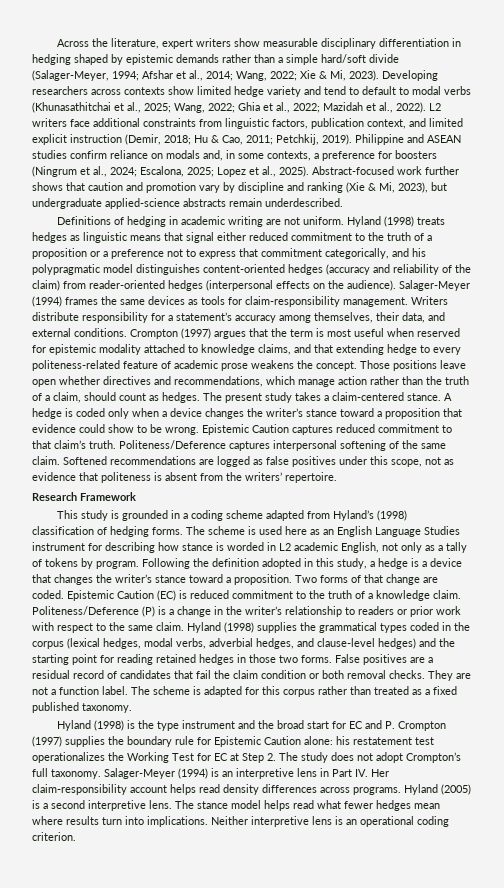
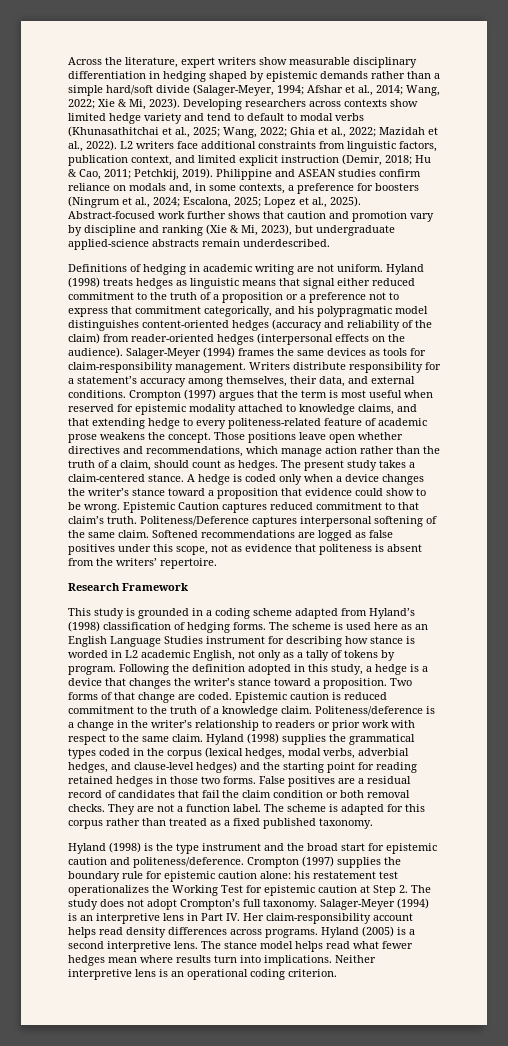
- Epistemic Caution (EC) is reduced commitment to the truth of a knowledge claim.
+ Epistemic caution is reduced commitment to the truth of a knowledge claim.
- Politeness/Deference (P) is a change in the writer’s relationship to readers or prior work with respect to the same claim.
+ Politeness/deference is a change in the writer’s relationship to readers or prior work with respect to the same claim.
- Hyland (1998) is the type instrument and the broad start for EC and P. Crompton (1997) supplies the boundary rule for Epistemic Caution alone: his restatement test operationalizes the Working Test for EC at Step 2. The study does not adopt Crompton’s full taxonomy.
+ Hyland (1998) is the type instrument and the broad start for epistemic caution and politeness/deference. Crompton (1997) supplies the boundary rule for epistemic caution alone: his restatement test operationalizes the Working Test for epistemic caution at Step 2. The study does not adopt Crompton’s full taxonomy.

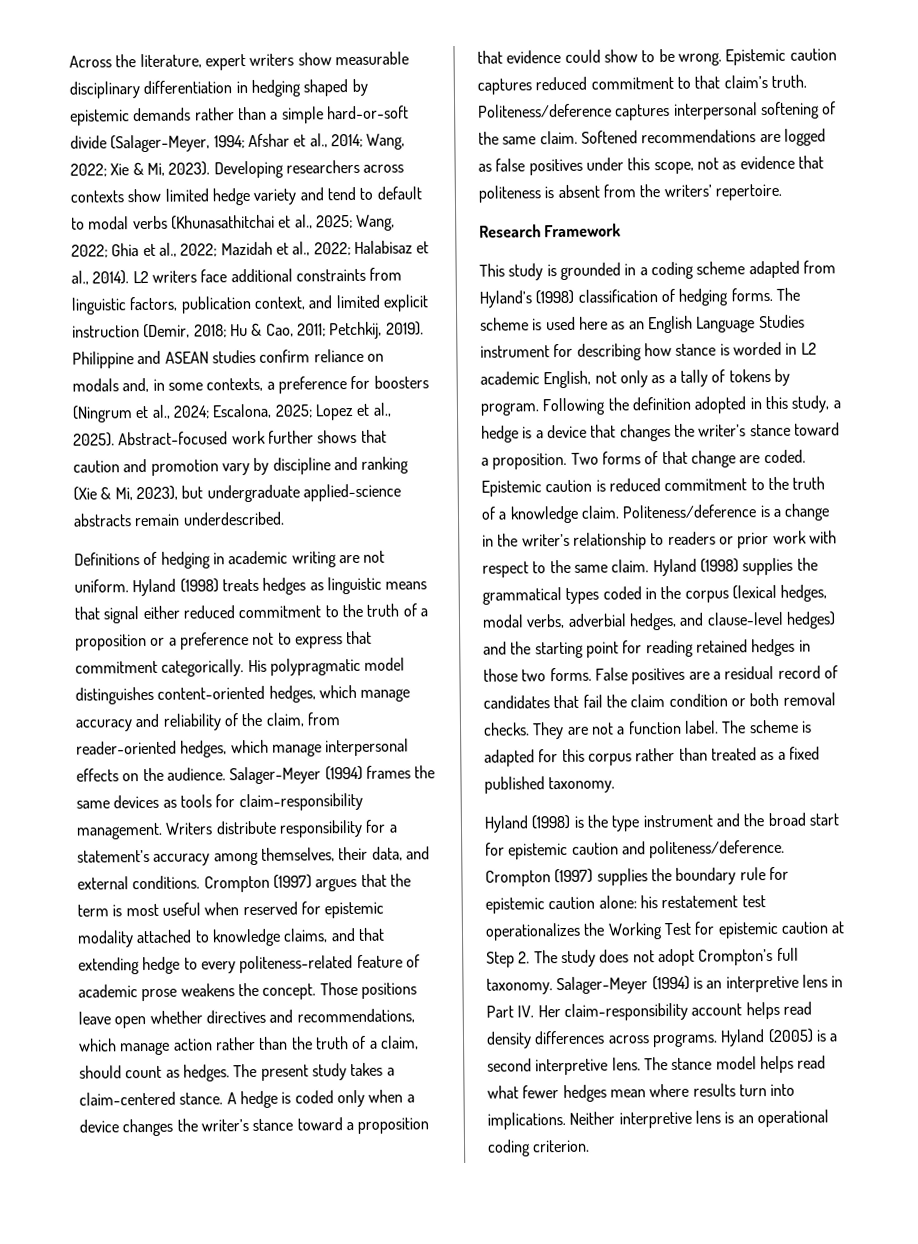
- Across the literature, expert writers show measurable disciplinary differentiation in hedging shaped by epistemic demands rather than a simple hard/soft divide (Salager-Meyer, 1994; Afshar et al., 2014; Wang, 2022; Xie & Mi, 2023).
+ Across the literature, expert writers show measurable disciplinary differentiation in hedging shaped by epistemic demands rather than a simple hard-or-soft divide (Salager-Meyer, 1994; Afshar et al., 2014; Wang, 2022; Xie & Mi, 2023).
- Developing researchers across contexts show limited hedge variety and tend to default to modal verbs (Khunasathitchai et al., 2025; Wang, 2022; Ghia et al., 2022; Mazidah et al., 2022).
+ Developing researchers across contexts show limited hedge variety and tend to default to modal verbs (Khunasathitchai et al., 2025; Wang, 2022; Ghia et al., 2022; Mazidah et al., 2022; Halabisaz et al., 2014).
- Hyland (1998) treats hedges as linguistic means that signal either reduced commitment to the truth of a proposition or a preference not to express that commitment categorically, and his polypragmatic model distinguishes content-oriented hedges (accuracy and reliability of the claim) from reader-oriented hedges (interpersonal effects on the audience).
+ Hyland (1998) treats hedges as linguistic means that signal either reduced commitment to the truth of a proposition or a preference not to express that commitment categorically. His polypragmatic model distinguishes content-oriented hedges, which manage accuracy and reliability of the claim, from reader-oriented hedges, which manage interpersonal effects on the audience.
- Epistemic Caution captures reduced commitment to that claim’s truth.
+ Epistemic caution captures reduced commitment to that claim’s truth.
- Politeness/Deference captures interpersonal softening of the same claim.
+ Politeness/deference captures interpersonal softening of the same claim.

